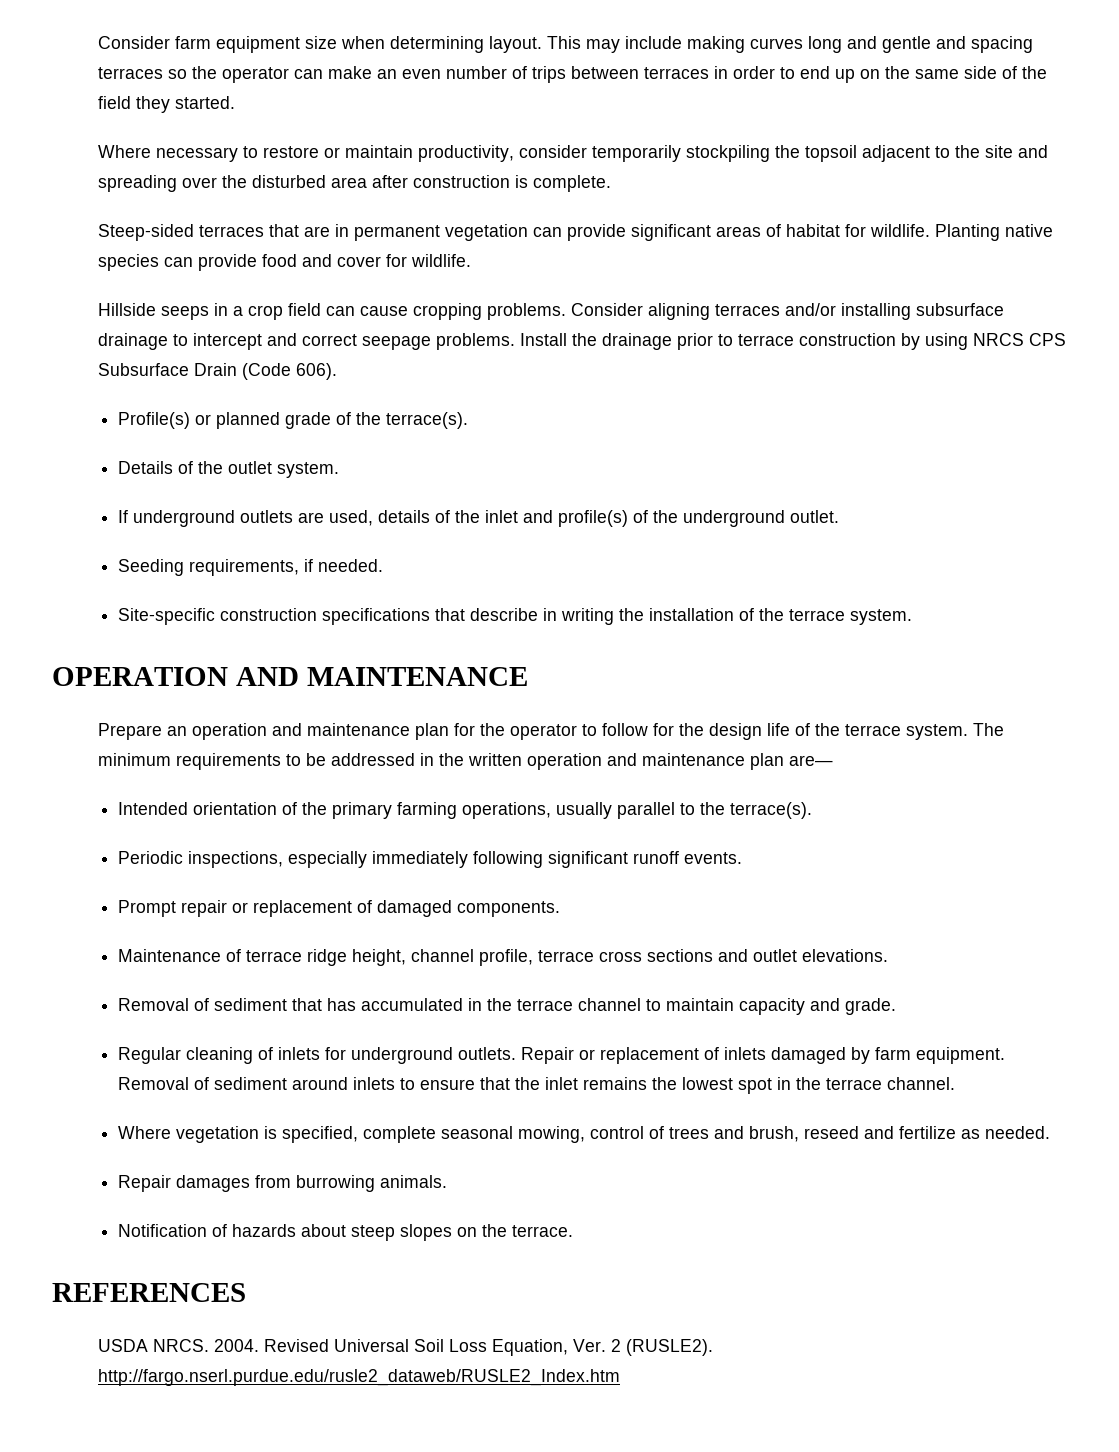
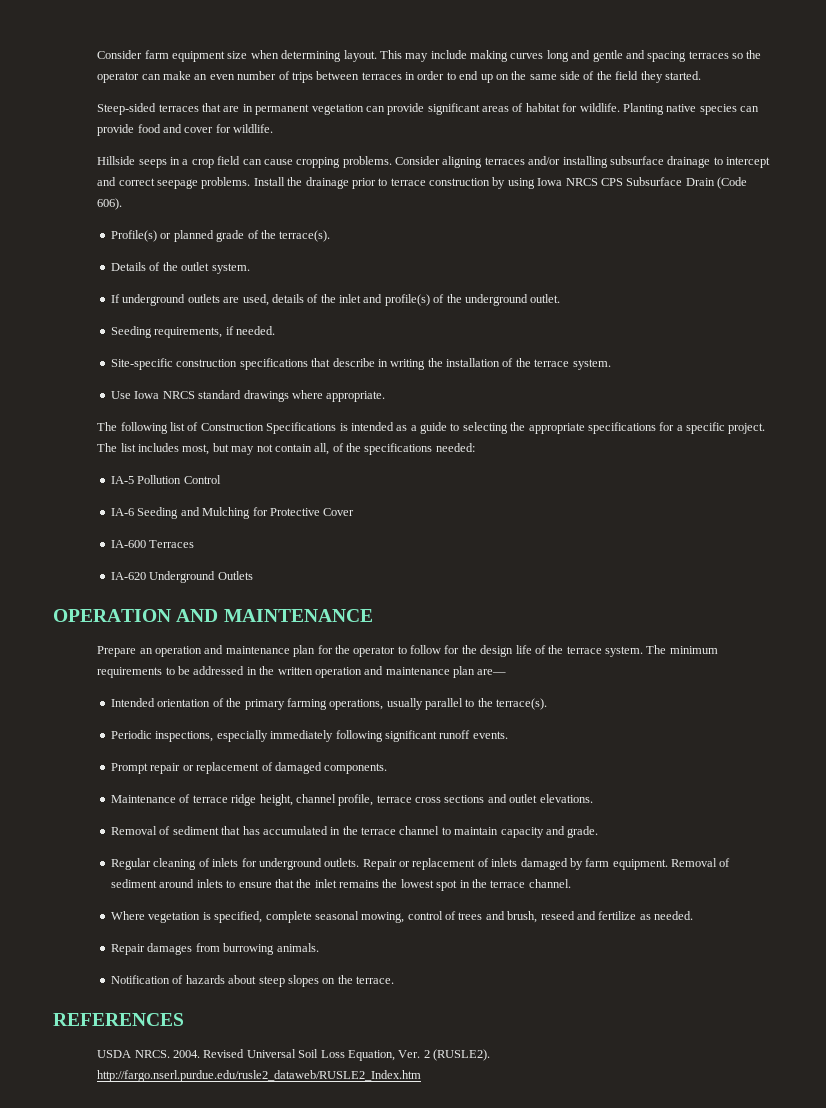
- Where necessary to restore or maintain productivity, consider temporarily stockpiling the topsoil adjacent to the site and spreading over the disturbed area after construction is complete.
- Install the drainage prior to terrace construction by using NRCS CPS Subsurface Drain (Code 606).
+ Install the drainage prior to terrace construction by using Iowa NRCS CPS Subsurface Drain (Code 606).
+ Use Iowa NRCS standard drawings where appropriate.
+ The following list of Construction Specifications is intended as a guide to selecting the appropriate specifications for a specific project. The list includes most, but may not contain all, of the specifications needed:
+ IA-5 Pollution Control
+ IA-6 Seeding and Mulching for Protective Cover
+ IA-600 Terraces
+ IA-620 Underground Outlets

